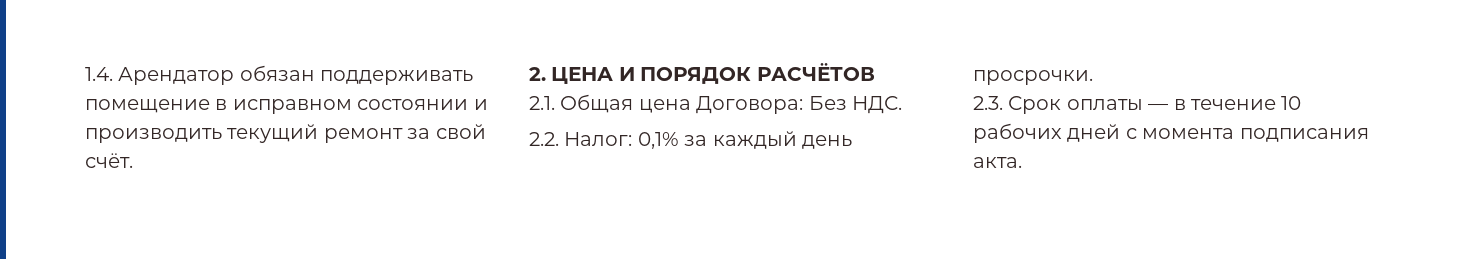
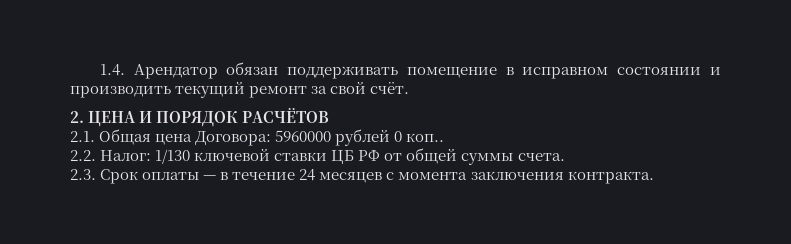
- 2.1. Общая цена Договора: Без НДС.
- 2.2. Налог: 0,1% за каждый день просрочки.
+ 2.1. Общая цена Договора: 5960000 рублей 0 коп..
+ 2.2. Налог: 1/130 ключевой ставки ЦБ РФ от общей суммы счета.
- 2.3. Срок оплаты — в течение 10 рабочих дней с момента подписания акта.
+ 2.3. Срок оплаты — в течение 24 месяцев с момента заключения контракта.

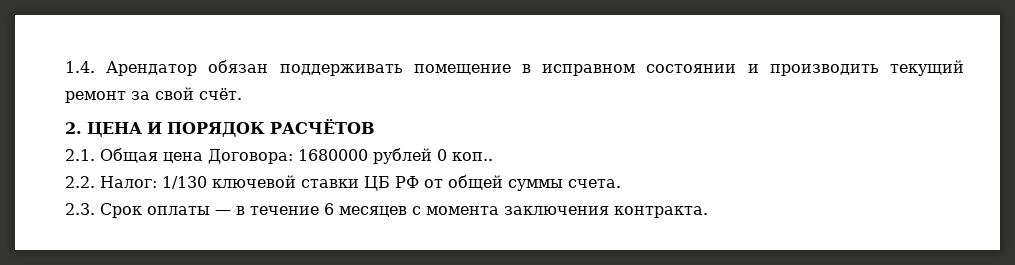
- 2.1. Общая цена Договора: 5960000 рублей 0 коп..
+ 2.1. Общая цена Договора: 1680000 рублей 0 коп..
- 2.3. Срок оплаты — в течение 24 месяцев с момента заключения контракта.
+ 2.3. Срок оплаты — в течение 6 месяцев с момента заключения контракта.

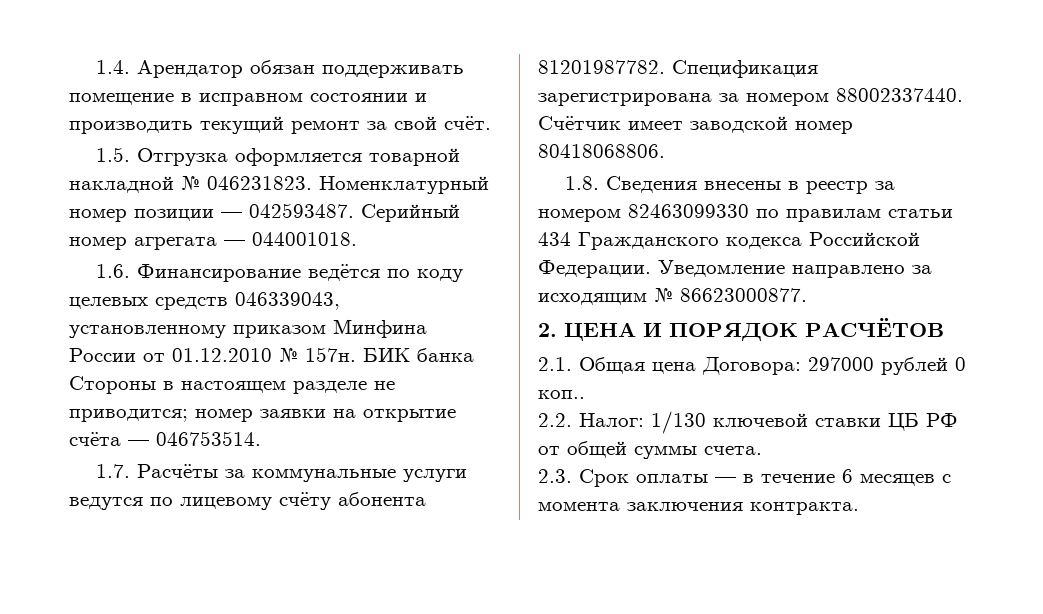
+ 1.5. Отгрузка оформляется товарной накладной № 046231823. Номенклатурный номер позиции — 042593487. Серийный номер агрегата — 044001018.
+ 1.6. Финансирование ведётся по коду целевых средств 046339043, установленному приказом Минфина России от 01.12.2010 № 157н. БИК банка Стороны в настоящем разделе не приводится; номер заявки на открытие счёта — 046753514.
+ 1.7. Расчёты за коммунальные услуги ведутся по лицевому счёту абонента 81201987782. Спецификация зарегистрирована за номером 88002337440. Счётчик имеет заводской номер 80418068806.
+ 1.8. Сведения внесены в реестр за номером 82463099330 по правилам статьи 434 Гражданского кодекса Российской Федерации. Уведомление направлено за исходящим № 86623000877.
- 2.1. Общая цена Договора: 1680000 рублей 0 коп..
+ 2.1. Общая цена Договора: 297000 рублей 0 коп..

